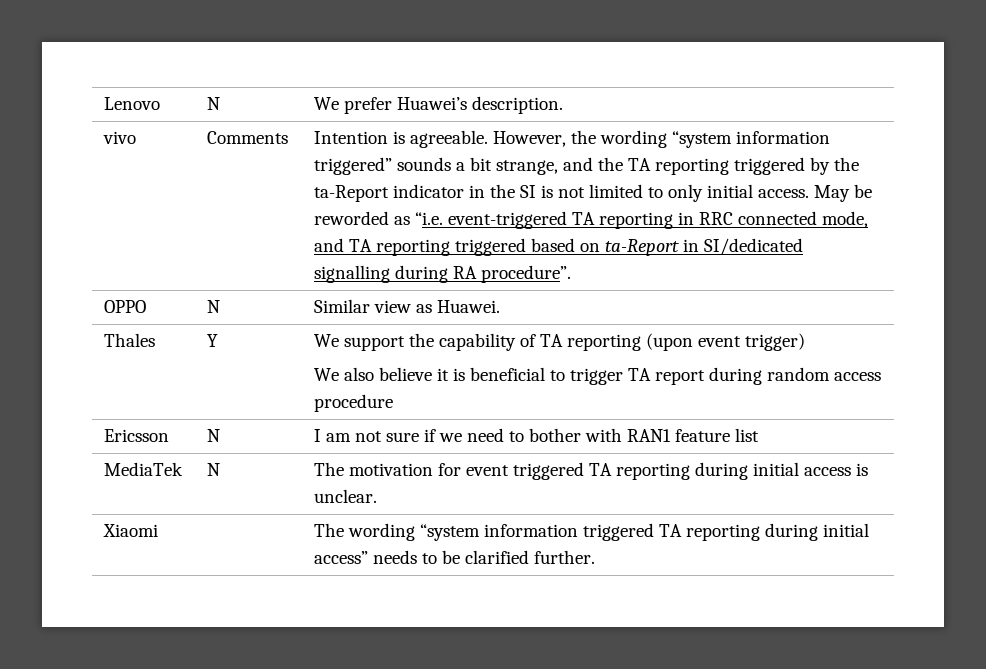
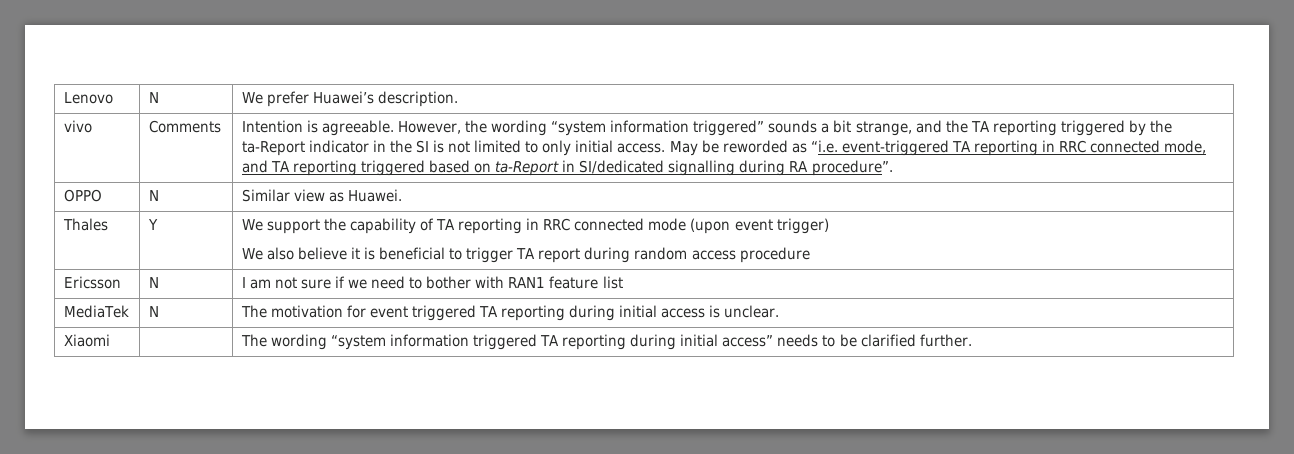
- Thales | Y | We support the capability of TA reporting (upon event trigger)
+ Thales | Y | We support the capability of TA reporting in RRC connected mode (upon event trigger)

